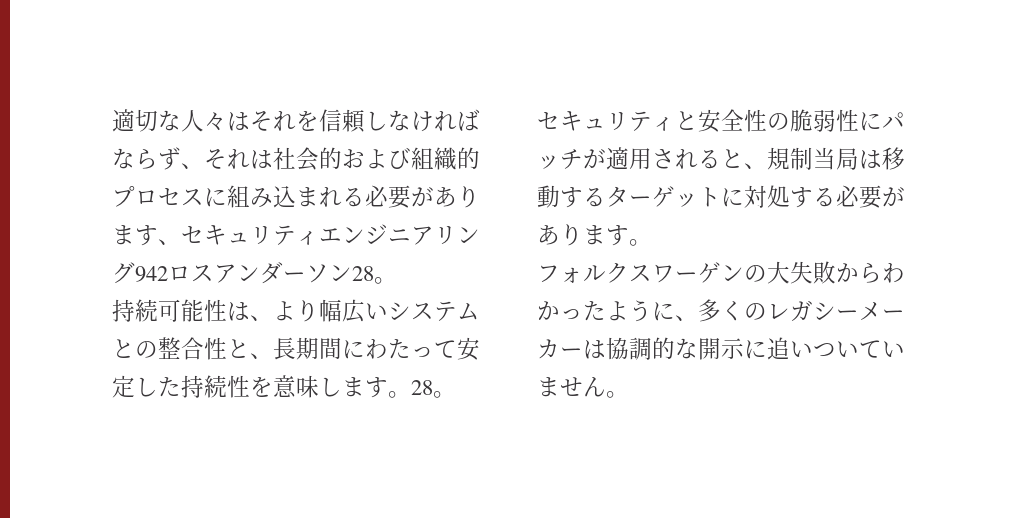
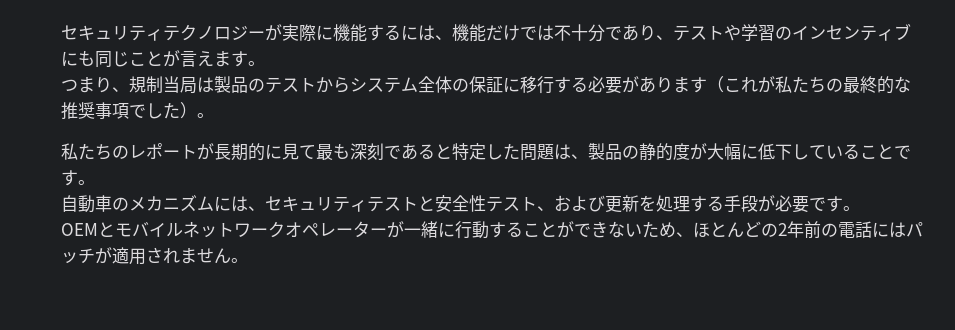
- 適切な人々はそれを信頼しなければならず、それは社会的および組織的プロセスに組み込まれる必要があります、セキュリティエンジニアリング942ロスアンダーソン28。
- 持続可能性は、より幅広いシステムとの整合性と、長期間にわたって安定した持続性を意味します。28。
- セキュリティと安全性の脆弱性にパッチが適用されると、規制当局は移動するターゲットに対処する必要があります。
- フォルクスワーゲンの大失敗からわかったように、多くのレガシーメーカーは協調的な開示に追いついていません。
+ セキュリティテクノロジーが実際に機能するには、機能だけでは不十分であり、テストや学習のインセンティブにも同じことが言えます。
+ つまり、規制当局は製品のテストからシステム全体の保証に移行する必要があります（これが私たちの最終的な推奨事項でした）。
+ 私たちのレポートが長期的に見て最も深刻であると特定した問題は、製品の静的度が大幅に低下していることです。
+ 自動車のメカニズムには、セキュリティテストと安全性テスト、および更新を処理する手段が必要です。
+ OEMとモバイルネットワークオペレーターが一緒に行動することができないため、ほとんどの2年前の電話にはパッチが適用されません。

